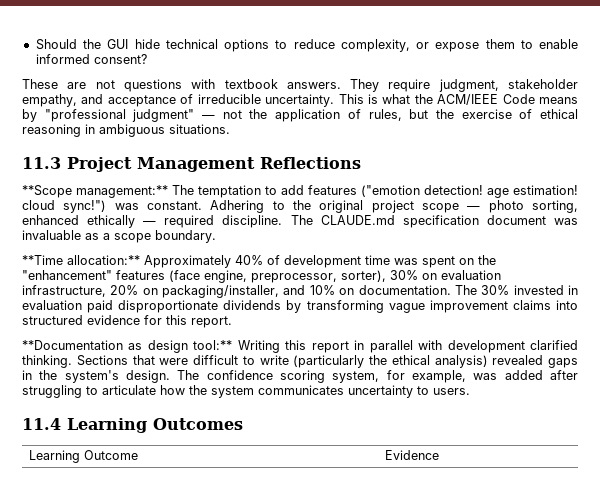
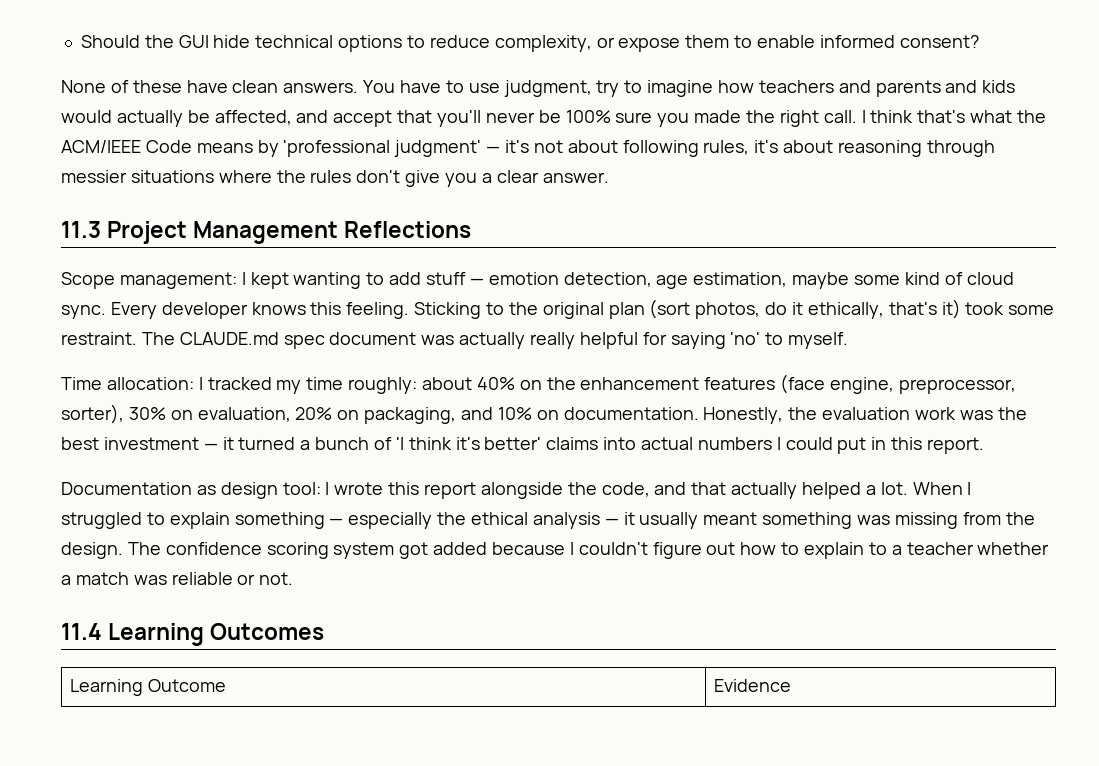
- These are not questions with textbook answers. They require judgment, stakeholder empathy, and acceptance of irreducible uncertainty. This is what the ACM/IEEE Code means by "professional judgment" — not the application of rules, but the exercise of ethical reasoning in ambiguous situations.
+ None of these have clean answers. You have to use judgment, try to imagine how teachers and parents and kids would actually be affected, and accept that you'll never be 100% sure you made the right call. I think that's what the ACM/IEEE Code means by 'professional judgment' — it's not about following rules, it's about reasoning through messier situations where the rules don't give you a clear answer.
  11.3 Project Management Reflections
- **Scope management:** The temptation to add features ("emotion detection! age estimation! cloud sync!") was constant. Adhering to the original project scope — photo sorting, enhanced ethically — required discipline.
+ Scope management: I kept wanting to add stuff — emotion detection, age estimation, maybe some kind of cloud sync. Every developer knows this feeling. Sticking to the original plan (sort photos, do it ethically, that's it) took some restraint.
- The CLAUDE.md specification document was invaluable as a scope boundary.
- **Time allocation:** Approximately 40% of development time was spent on the "enhancement" features (face engine, preprocessor, sorter), 30% on evaluation infrastructure, 20% on packaging/installer, and 10% on documentation.
+ The CLAUDE.md spec document was actually really helpful for saying 'no' to myself.
+ Time allocation: I tracked my time roughly: about 40% on the enhancement features (face engine, preprocessor, sorter), 30% on evaluation, 20% on packaging, and 10% on documentation.
- The 30% invested in evaluation paid disproportionate dividends by transforming vague improvement claims into structured evidence for this report.
+ Honestly, the evaluation work was the best investment — it turned a bunch of 'I think it's better' claims into actual numbers I could put in this report.
- **Documentation as design tool:** Writing this report in parallel with development clarified thinking. Sections that were difficult to write (particularly the ethical analysis) revealed gaps in the system's design. The confidence scoring system, for example, was added after struggling to articulate how the system communicates uncertainty to users.
+ Documentation as design tool: I wrote this report alongside the code, and that actually helped a lot. When I struggled to explain something — especially the ethical analysis — it usually meant something was missing from the design. The confidence scoring system got added because I couldn't figure out how to explain to a teacher whether a match was reliable or not.

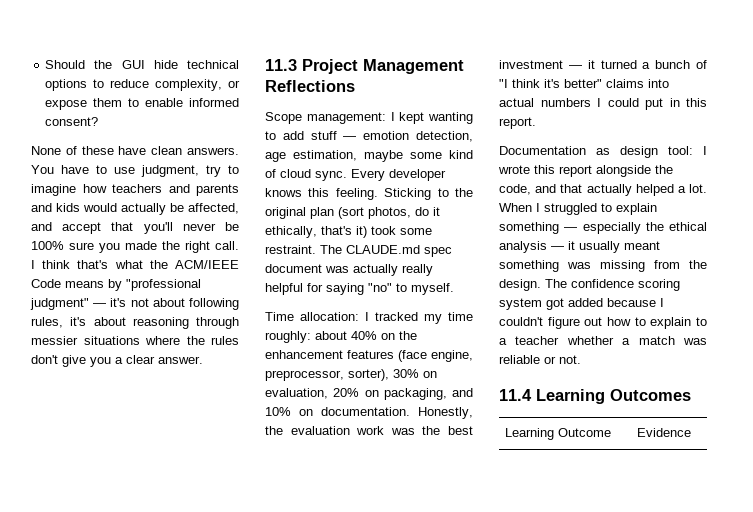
- I think that's what the ACM/IEEE Code means by 'professional judgment' — it's not about following rules, it's about reasoning through messier situations where the rules don't give you a clear answer.
+ I think that's what the ACM/IEEE Code means by "professional judgment" — it's not about following rules, it's about reasoning through messier situations where the rules don't give you a clear answer.
- The CLAUDE.md spec document was actually really helpful for saying 'no' to myself.
+ The CLAUDE.md spec document was actually really helpful for saying "no" to myself.
- Honestly, the evaluation work was the best investment — it turned a bunch of 'I think it's better' claims into actual numbers I could put in this report.
+ Honestly, the evaluation work was the best investment — it turned a bunch of "I think it's better" claims into actual numbers I could put in this report.

